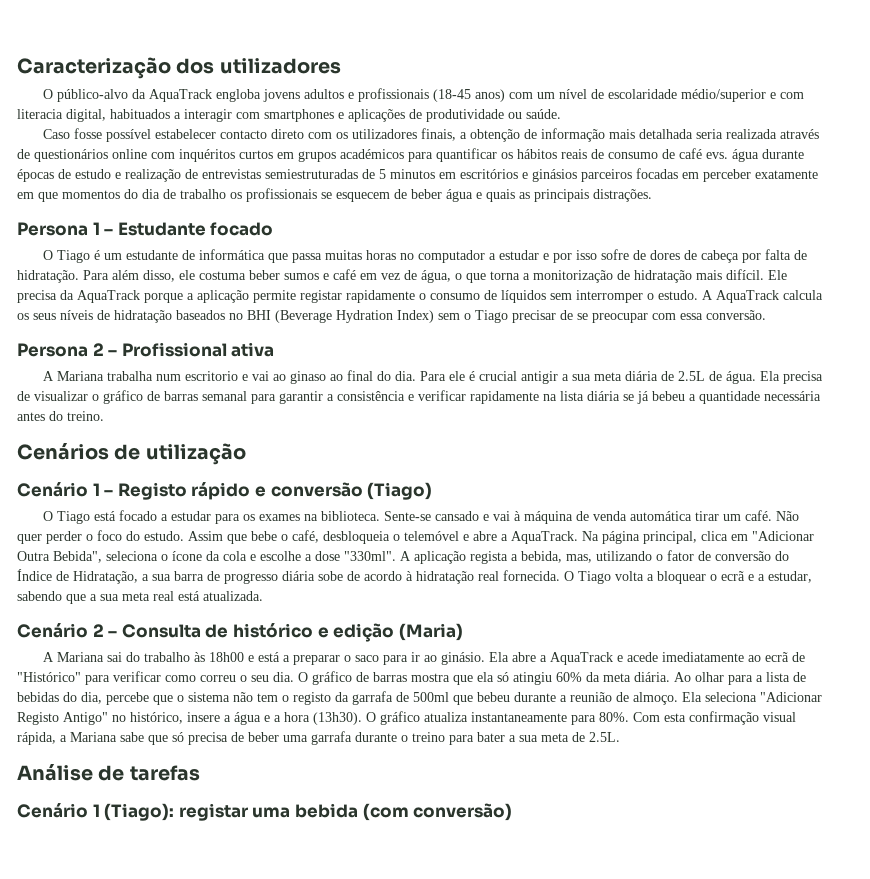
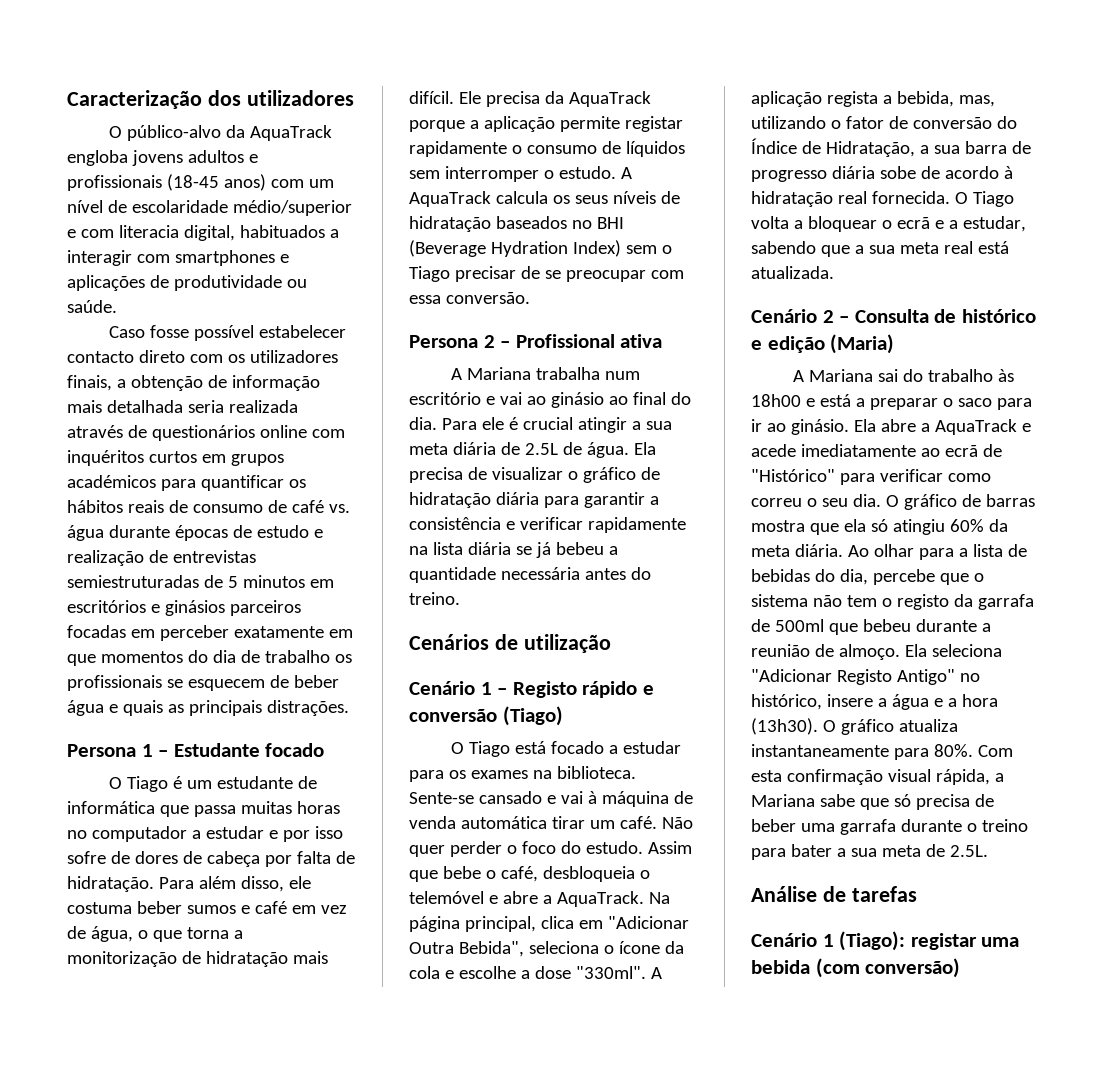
- Caso fosse possível estabelecer contacto direto com os utilizadores finais, a obtenção de informação mais detalhada seria realizada através de questionários online com inquéritos curtos em grupos académicos para quantificar os hábitos reais de consumo de café evs. água durante épocas de estudo e realização de entrevistas semiestruturadas de 5 minutos em escritórios e ginásios parceiros focadas em perceber exatamente em que momentos do dia de trabalho os profissionais se esquecem de beber água e quais as principais distrações.
+ Caso fosse possível estabelecer contacto direto com os utilizadores finais, a obtenção de informação mais detalhada seria realizada através de questionários online com inquéritos curtos em grupos académicos para quantificar os hábitos reais de consumo de café vs. água durante épocas de estudo e realização de entrevistas semiestruturadas de 5 minutos em escritórios e ginásios parceiros focadas em perceber exatamente em que momentos do dia de trabalho os profissionais se esquecem de beber água e quais as principais distrações.
- A Mariana trabalha num escritorio e vai ao ginaso ao final do dia.
+ A Mariana trabalha num escritório e vai ao ginásio ao final do dia.
- Para ele é crucial antigir a sua meta diária de 2.5L de água.
+ Para ele é crucial atingir a sua meta diária de 2.5L de água.
- Ela precisa de visualizar o gráfico de barras semanal para garantir a consistência e verificar rapidamente na lista diária se já bebeu a quantidade necessária antes do treino.
+ Ela precisa de visualizar o gráfico de hidratação diária para garantir a consistência e verificar rapidamente na lista diária se já bebeu a quantidade necessária antes do treino.

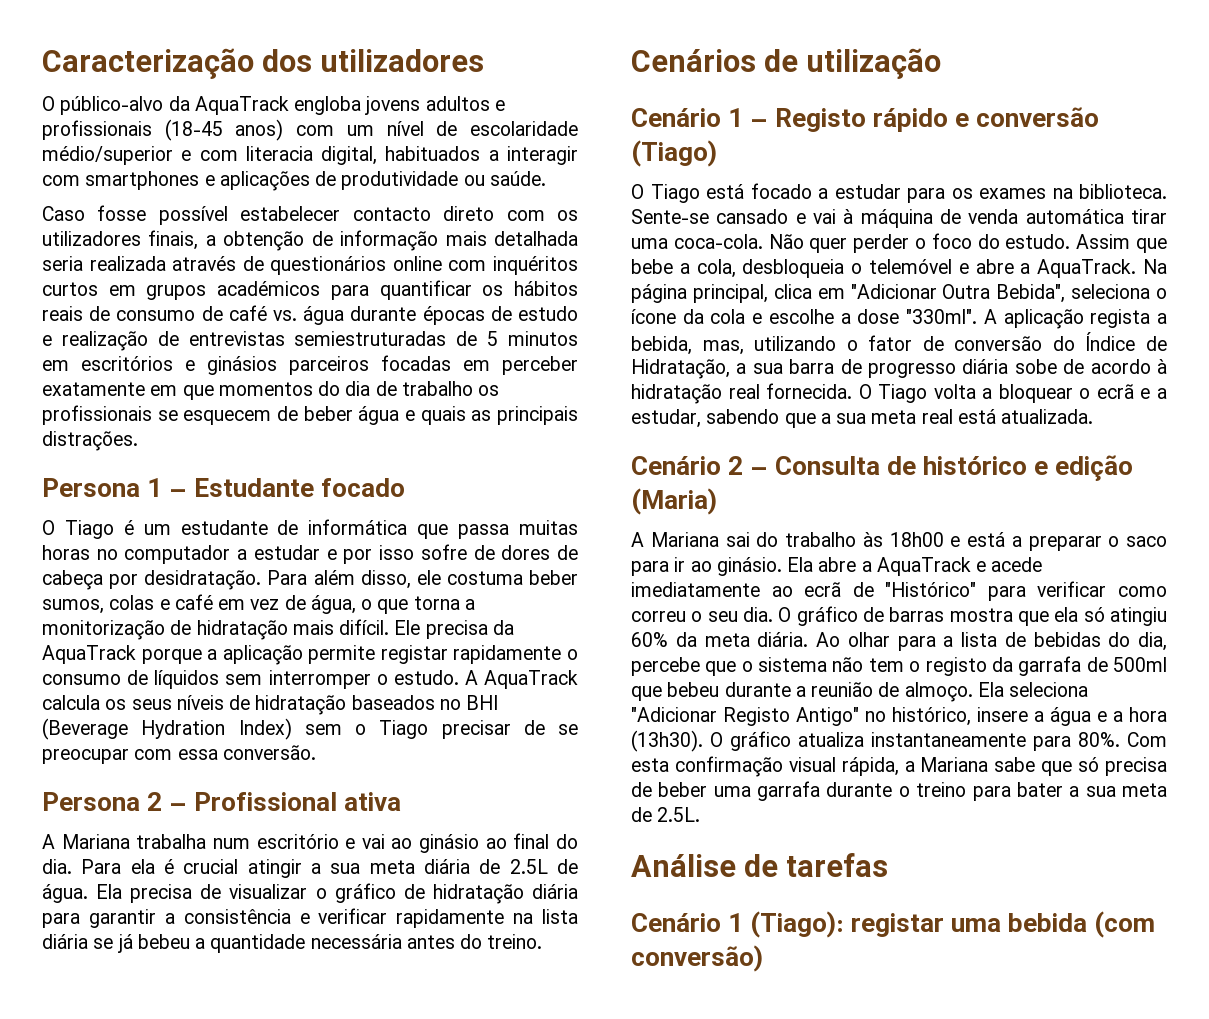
- O Tiago é um estudante de informática que passa muitas horas no computador a estudar e por isso sofre de dores de cabeça por falta de hidratação.
+ O Tiago é um estudante de informática que passa muitas horas no computador a estudar e por isso sofre de dores de cabeça por desidratação.
- Para além disso, ele costuma beber sumos e café em vez de água, o que torna a monitorização de hidratação mais difícil.
+ Para além disso, ele costuma beber sumos, colas e café em vez de água, o que torna a monitorização de hidratação mais difícil.
- Para ele é crucial atingir a sua meta diária de 2.5L de água.
+ Para ela é crucial atingir a sua meta diária de 2.5L de água.
- Sente-se cansado e vai à máquina de venda automática tirar um café.
+ Sente-se cansado e vai à máquina de venda automática tirar uma coca-cola.
- Assim que bebe o café, desbloqueia o telemóvel e abre a AquaTrack.
+ Assim que bebe a cola, desbloqueia o telemóvel e abre a AquaTrack.

